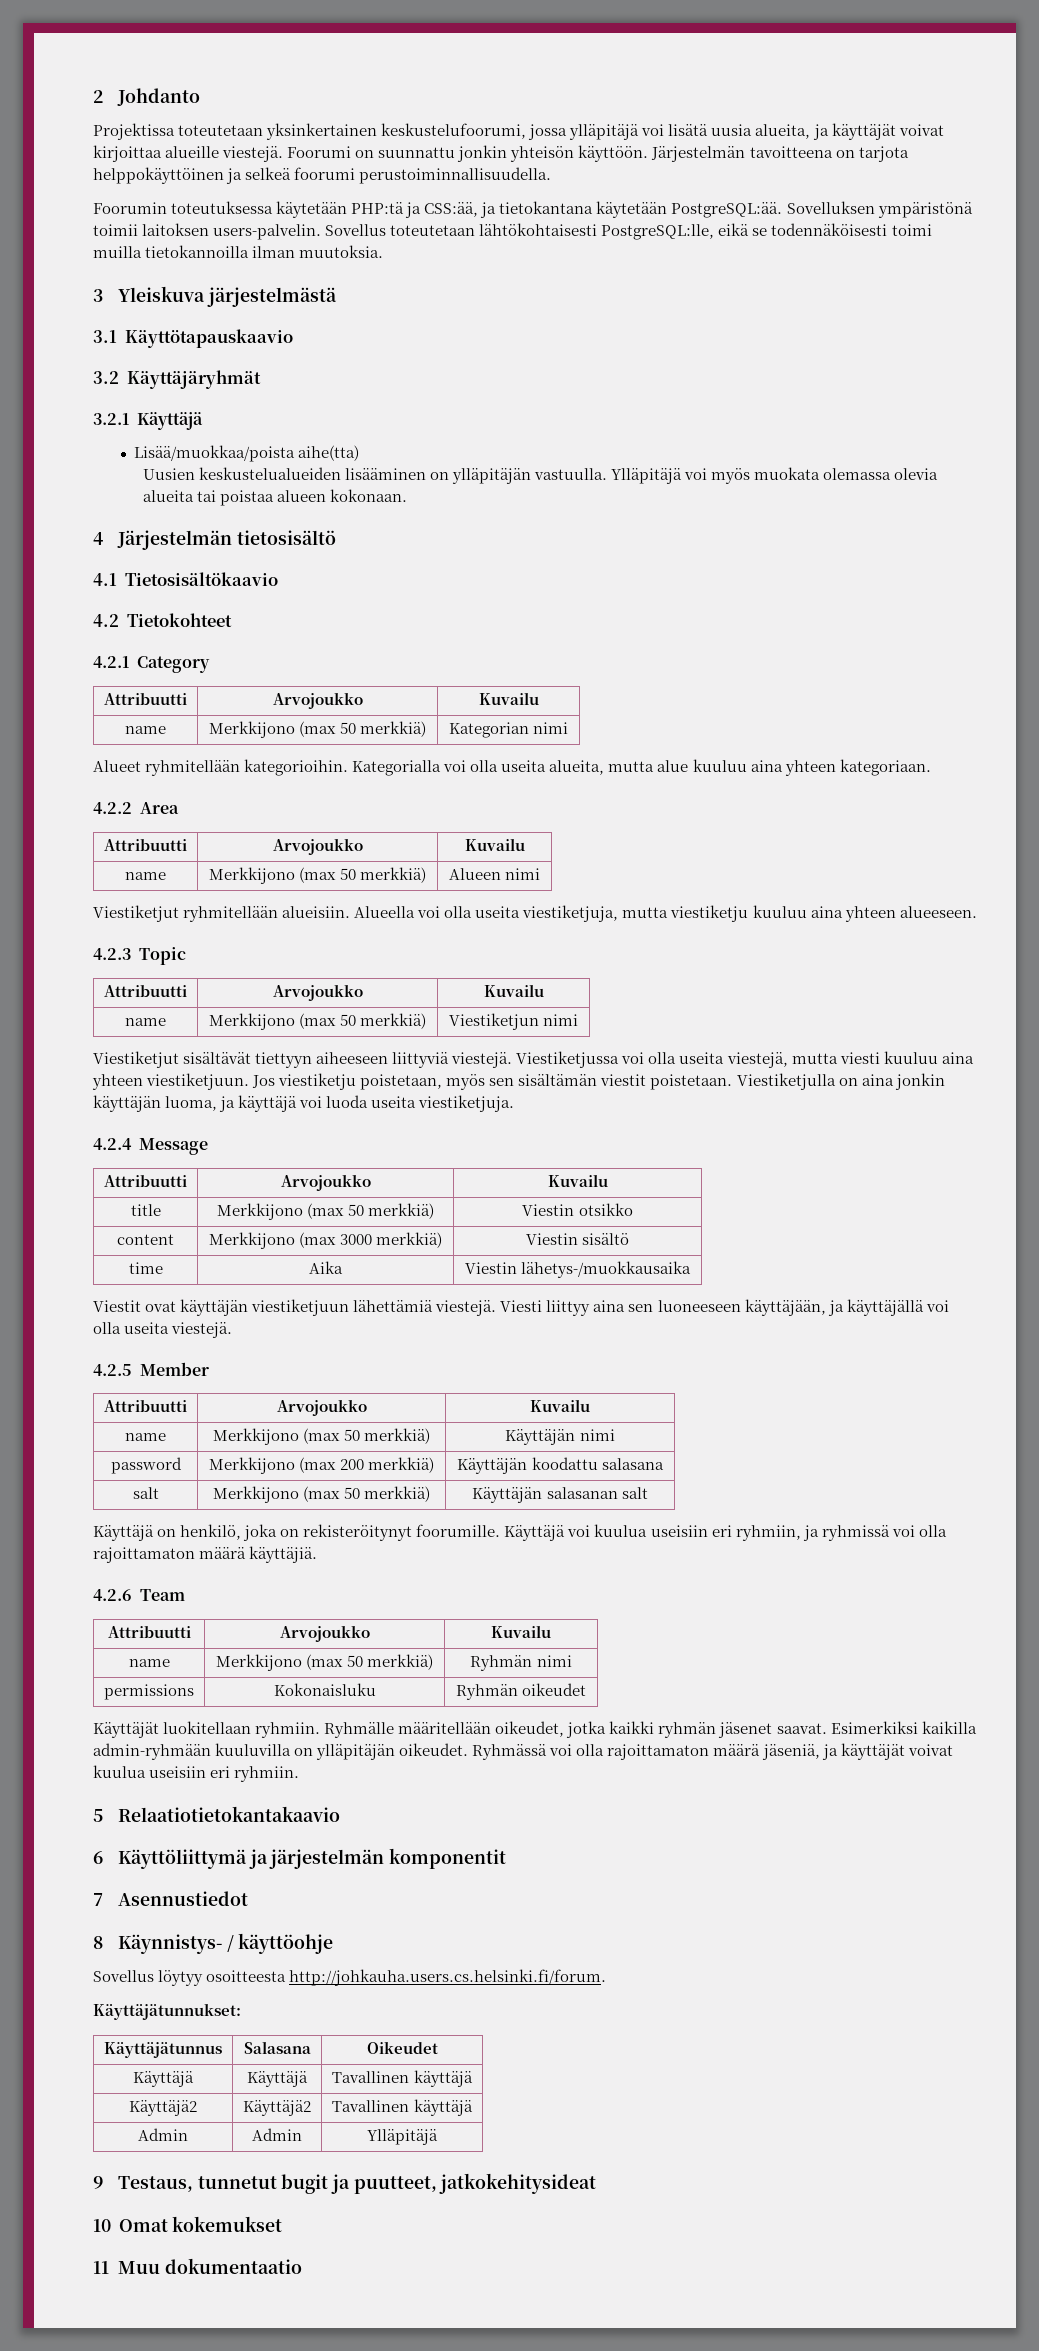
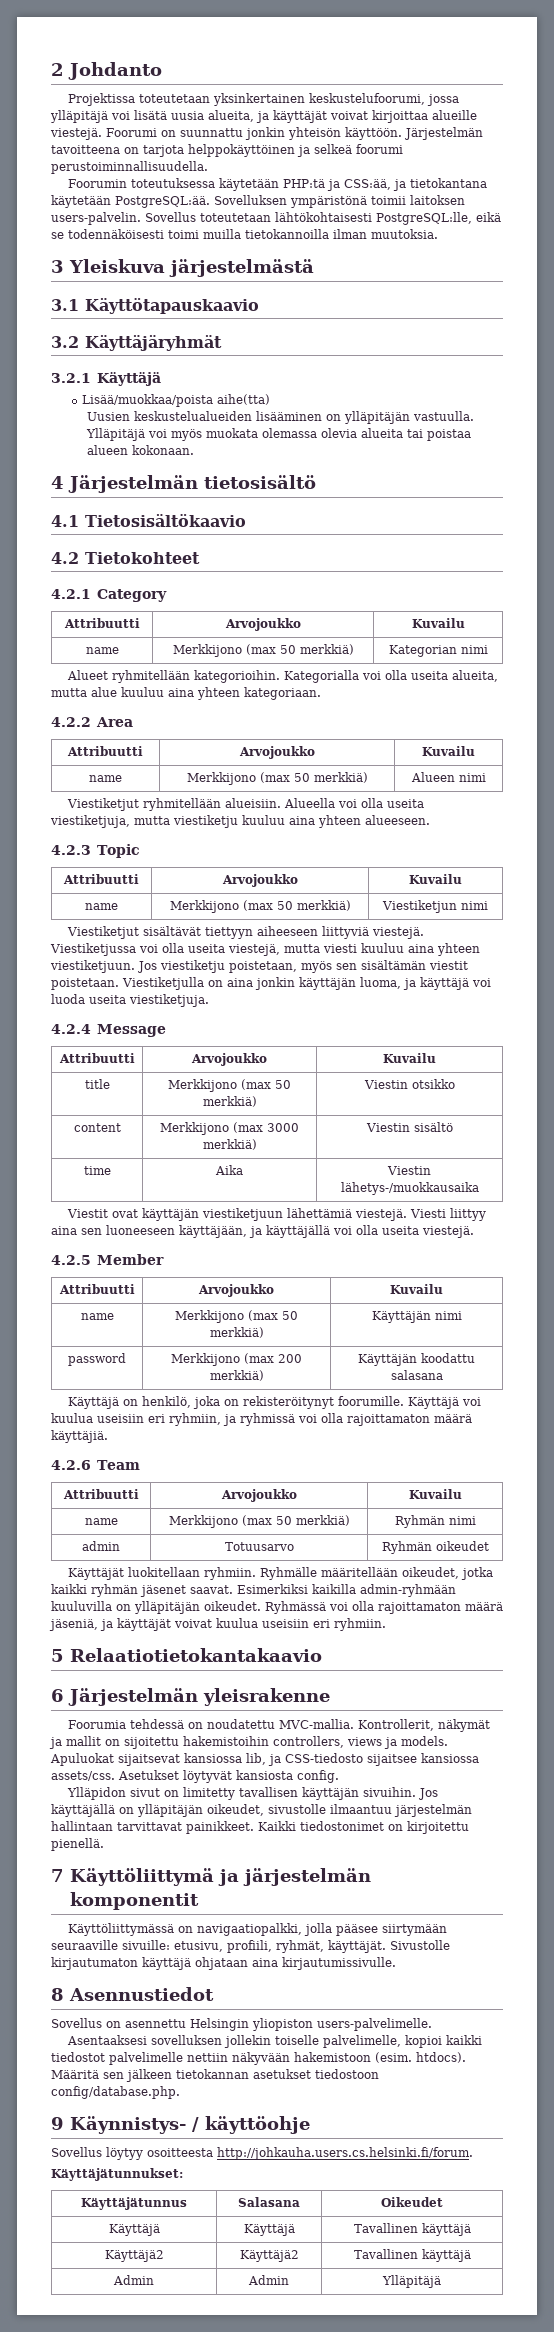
- salt | Merkkijono (max 50 merkkiä) | Käyttäjän salasanan salt
- permissions | Kokonaisluku | Ryhmän oikeudet
+ admin | Totuusarvo | Ryhmän oikeudet
- 6 Käyttöliittymä ja järjestelmän komponentit
- 7 Asennustiedot
- 8 Käynnistys- / käyttöohje
+ 6 Järjestelmän yleisrakenne
+ Foorumia tehdessä on noudatettu MVC-mallia. Kontrollerit, näkymät ja mallit on sijoitettu hakemistoihin controllers, views ja models. Apuluokat sijaitsevat kansiossa lib, ja CSS-tiedosto sijaitsee kansiossa assets/css. Asetukset löytyvät kansiosta config.
+ Ylläpidon sivut on limitetty tavallisen käyttäjän sivuihin. Jos käyttäjällä on ylläpitäjän oikeudet, sivustolle ilmaantuu järjestelmän hallintaan tarvittavat painikkeet. Kaikki tiedostonimet on kirjoitettu pienellä.
+ 7 Käyttöliittymä ja järjestelmän komponentit
+ Käyttöliittymässä on navigaatiopalkki, jolla pääsee siirtymään seuraaville sivuille: etusivu, profiili, ryhmät, käyttäjät. Sivustolle kirjautumaton käyttäjä ohjataan aina kirjautumissivulle.
+ 8 Asennustiedot
+ Sovellus on asennettu Helsingin yliopiston users-palvelimelle.
+ Asentaaksesi sovelluksen jollekin toiselle palvelimelle, kopioi kaikki tiedostot palvelimelle nettiin näkyvään hakemistoon (esim. htdocs). Määritä sen jälkeen tietokannan asetukset tiedostoon config/database.php.
+ 9 Käynnistys- / käyttöohje
- 9 Testaus, tunnetut bugit ja puutteet, jatkokehitysideat
- 10 Omat kokemukset
- 11 Muu dokumentaatio

